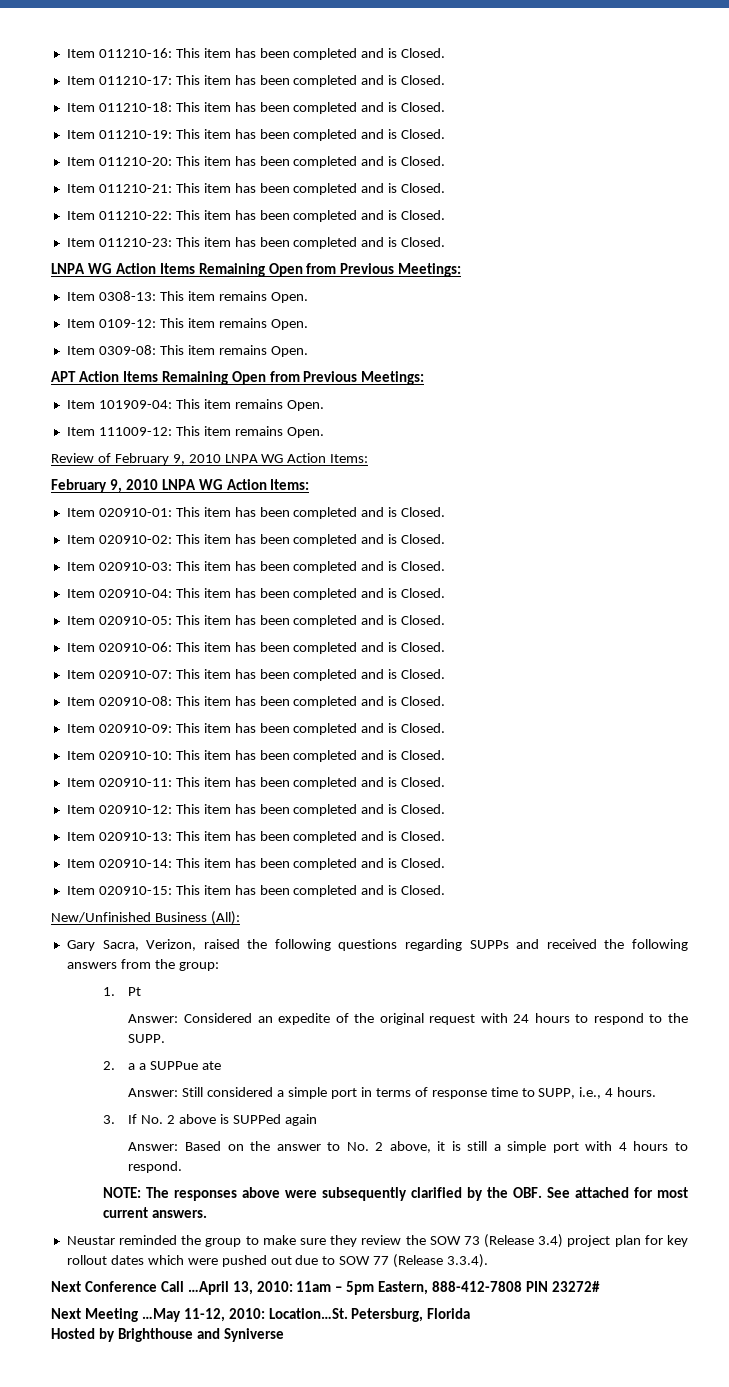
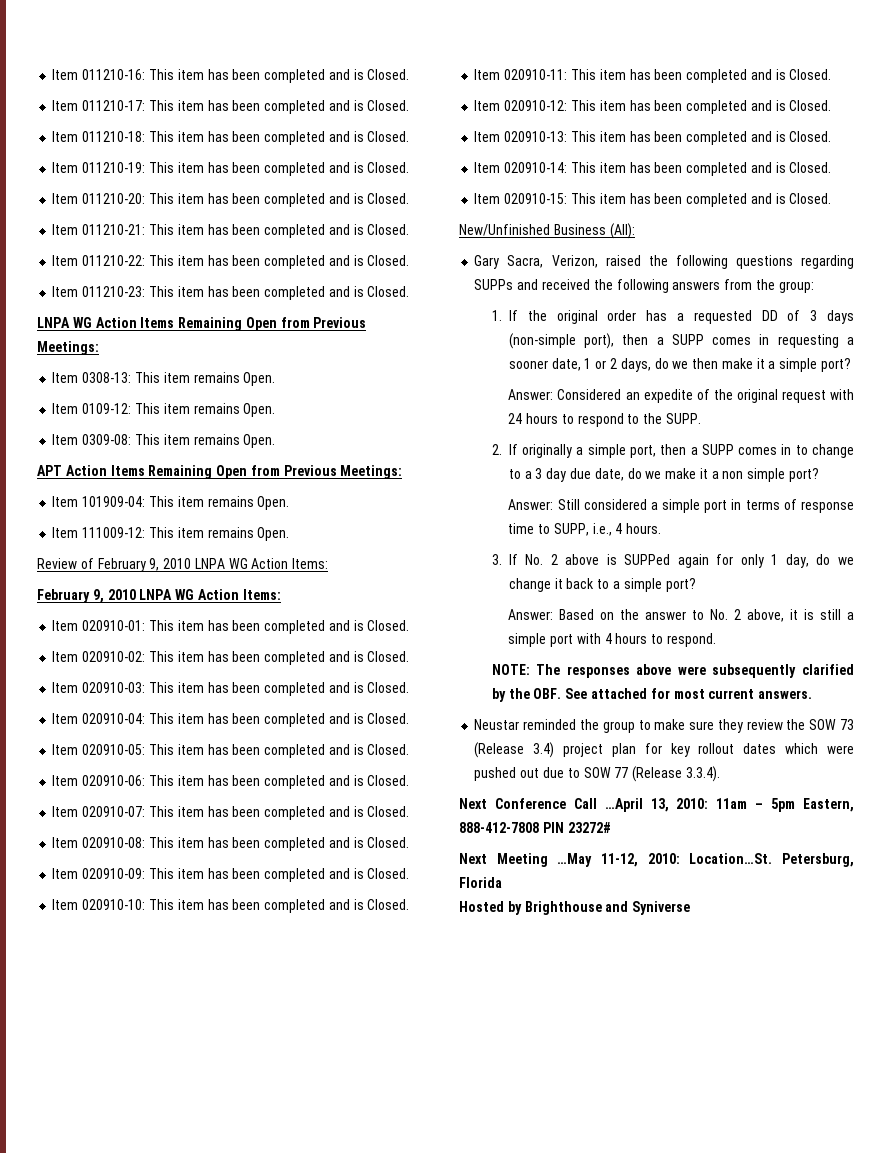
- 1. Pt
+ 1. If the original order has a requested DD of 3 days (non-simple port), then a SUPP comes in requesting a sooner date, 1 or 2 days, do we then make it a simple port?
- 2. a a SUPPue ate
+ 2. If originally a simple port, then a SUPP comes in to change to a 3 day due date, do we make it a non simple port?
- 3. If No. 2 above is SUPPed again
+ 3. If No. 2 above is SUPPed again for only 1 day, do we change it back to a simple port?

